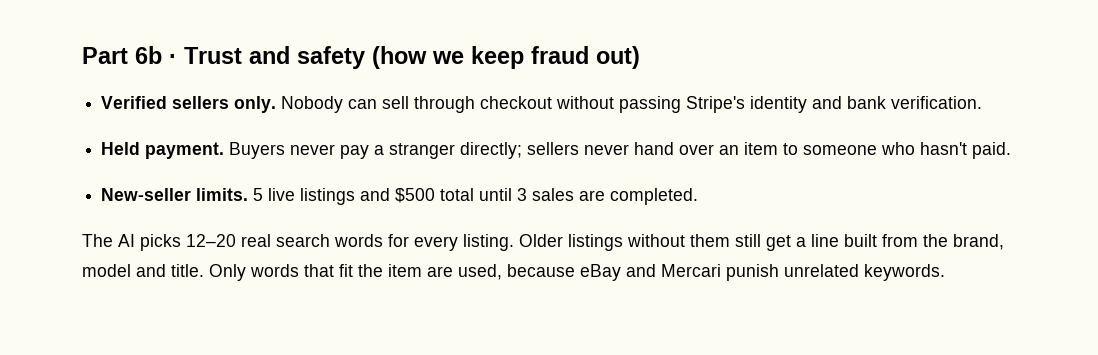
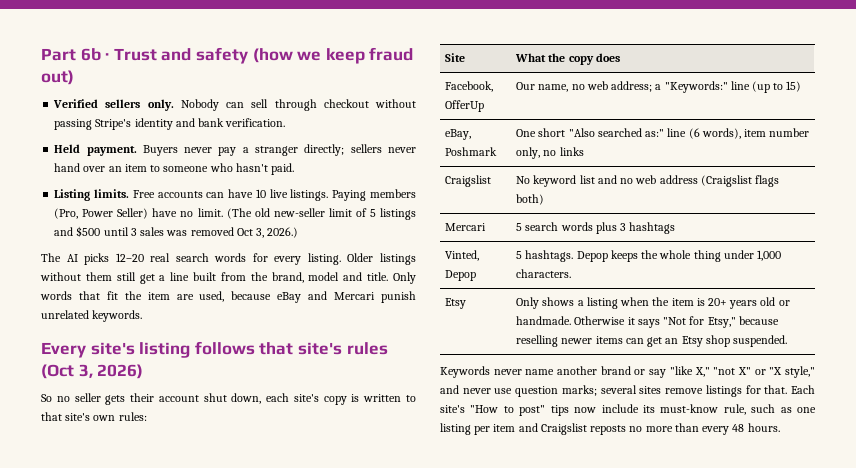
- New-seller limits. 5 live listings and $500 total until 3 sales are completed.
+ Listing limits. Free accounts can have 10 live listings. Paying members (Pro, Power Seller) have no limit. (The old new-seller limit of 5 listings and $500 until 3 sales was removed Oct 3, 2026.)
+ Every site's listing follows that site's rules (Oct 3, 2026)
+ So no seller gets their account shut down, each site's copy is written to that site's own rules:
+ Site | What the copy does
+ Facebook, OfferUp | Our name, no web address; a "Keywords:" line (up to 15)
+ eBay, Poshmark | One short "Also searched as:" line (6 words), item number only, no links
+ Craigslist | No keyword list and no web address (Craigslist flags both)
+ Mercari | 5 search words plus 3 hashtags
+ Vinted, Depop | 5 hashtags. Depop keeps the whole thing under 1,000 characters.
+ Etsy | Only shows a listing when the item is 20+ years old or handmade. Otherwise it says "Not for Etsy," because reselling newer items can get an Etsy shop suspended.
+ Keywords never name another brand or say "like X," "not X" or "X style," and never use question marks; several sites remove listings for that. Each site's "How to post" tips now include its must-know rule, such as one listing per item and Craigslist reposts no more than every 48 hours.

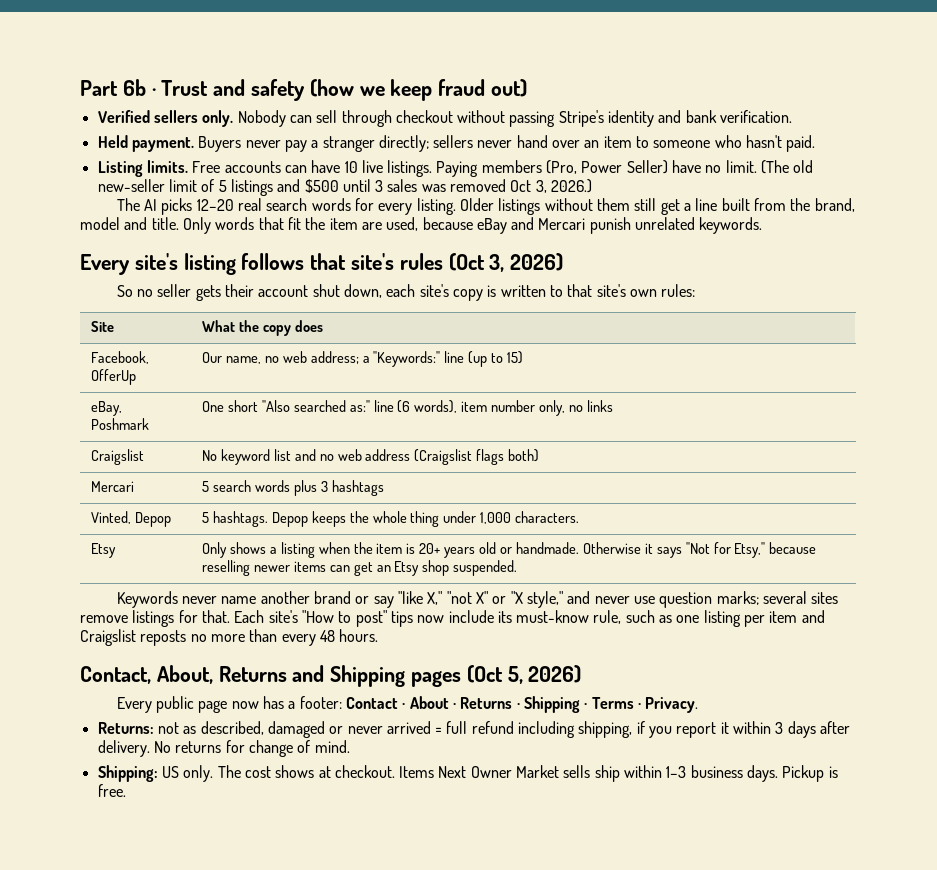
+ Contact, About, Returns and Shipping pages (Oct 5, 2026)
+ Every public page now has a footer: Contact · About · Returns · Shipping · Terms · Privacy.
+ Returns: not as described, damaged or never arrived = full refund including shipping, if you report it within 3 days after delivery. No returns for change of mind.
+ Shipping: US only. The cost shows at checkout. Items Next Owner Market sells ship within 1–3 business days. Pickup is free.

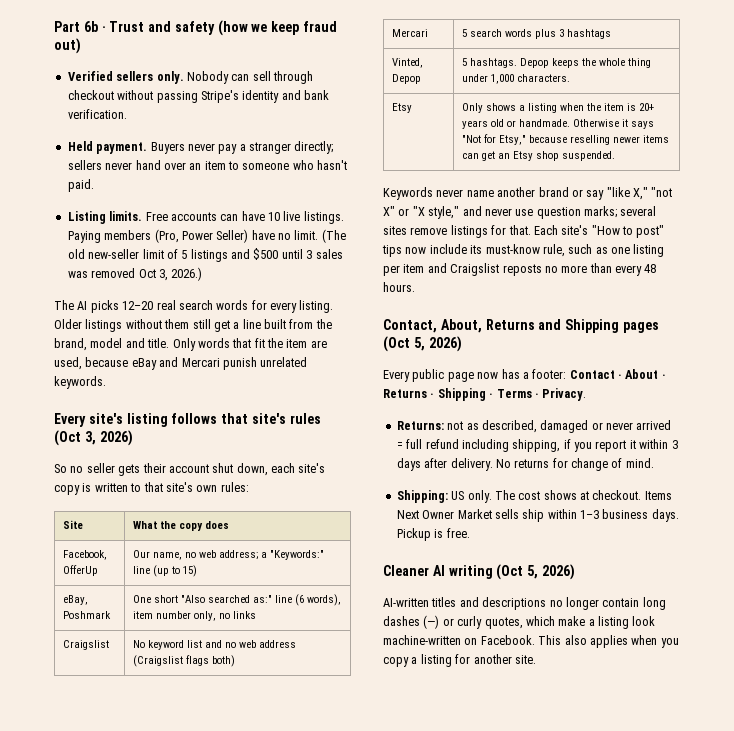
+ Cleaner AI writing (Oct 5, 2026)
+ AI-written titles and descriptions no longer contain long dashes (—) or curly quotes, which make a listing look machine-written on Facebook. This also applies when you copy a listing for another site.

